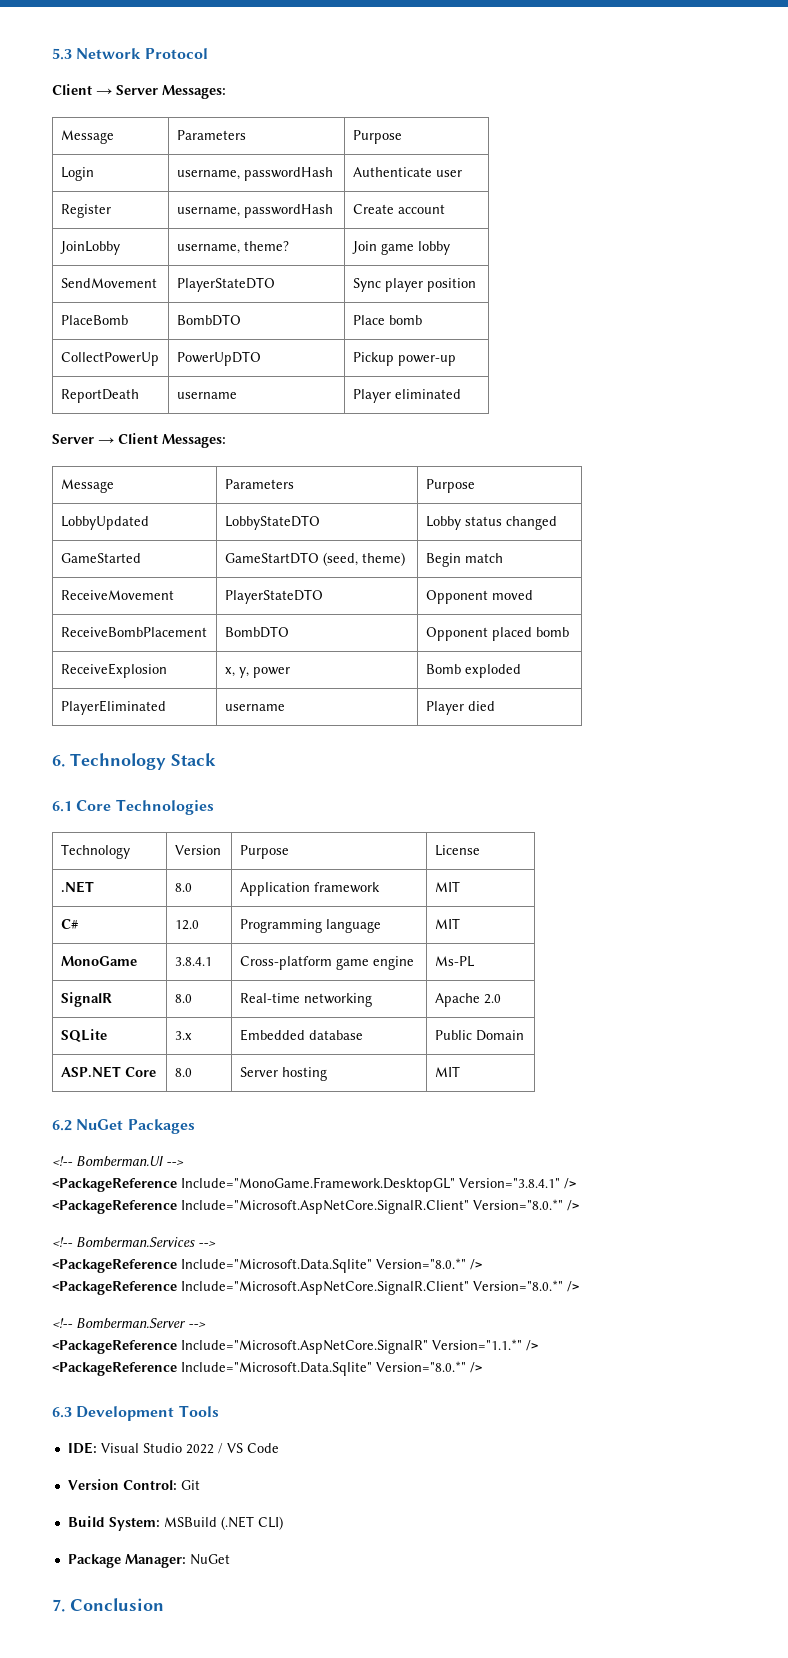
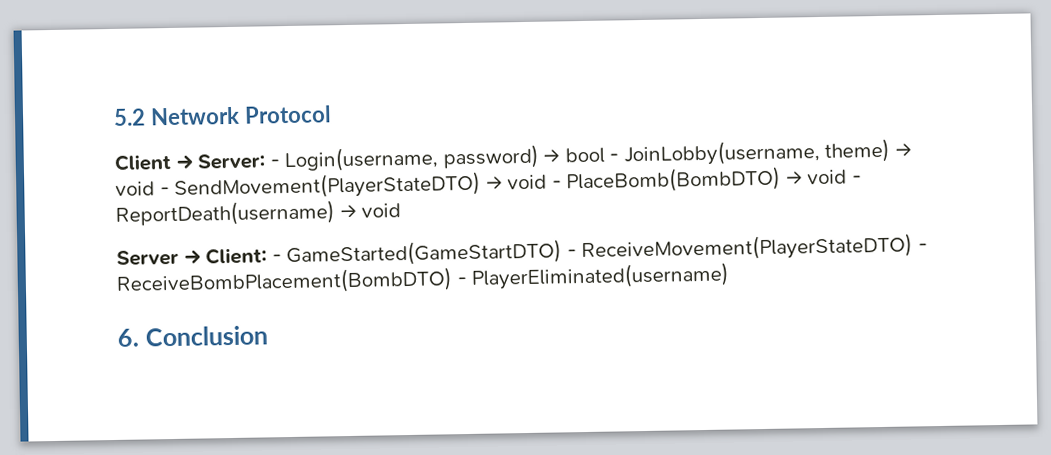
- 5.3 Network Protocol
+ 5.2 Network Protocol
- Client → Server Messages:
- Message | Parameters | Purpose
- Login | username, passwordHash | Authenticate user
- Register | username, passwordHash | Create account
- JoinLobby | username, theme? | Join game lobby
- SendMovement | PlayerStateDTO | Sync player position
- PlaceBomb | BombDTO | Place bomb
- CollectPowerUp | PowerUpDTO | Pickup power-up
- ReportDeath | username | Player eliminated
- Server → Client Messages:
- Message | Parameters | Purpose
- LobbyUpdated | LobbyStateDTO | Lobby status changed
- GameStarted | GameStartDTO (seed, theme) | Begin match
- ReceiveMovement | PlayerStateDTO | Opponent moved
- ReceiveBombPlacement | BombDTO | Opponent placed bomb
- ReceiveExplosion | x, y, power | Bomb exploded
- PlayerEliminated | username | Player died
- 6. Technology Stack
- 6.1 Core Technologies
- Technology | Version | Purpose | License
- .NET | 8.0 | Application framework | MIT
- C# | 12.0 | Programming language | MIT
- MonoGame | 3.8.4.1 | Cross-platform game engine | Ms-PL
- SignalR | 8.0 | Real-time networking | Apache 2.0
- SQLite | 3.x | Embedded database | Public Domain
- ASP.NET Core | 8.0 | Server hosting | MIT
- 6.2 NuGet Packages
- <!-- Bomberman.UI -->
- <PackageReference Include="MonoGame.Framework.DesktopGL" Version="3.8.4.1" />
- <PackageReference Include="Microsoft.AspNetCore.SignalR.Client" Version="8.0.*" />
- <!-- Bomberman.Services -->
- <PackageReference Include="Microsoft.Data.Sqlite" Version="8.0.*" />
- <PackageReference Include="Microsoft.AspNetCore.SignalR.Client" Version="8.0.*" />
- <!-- Bomberman.Server -->
- <PackageReference Include="Microsoft.AspNetCore.SignalR" Version="1.1.*" />
- <PackageReference Include="Microsoft.Data.Sqlite" Version="8.0.*" />
- 6.3 Development Tools
- IDE: Visual Studio 2022 / VS Code
- Version Control: Git
- Build System: MSBuild (.NET CLI)
- Package Manager: NuGet
- 7. Conclusion
+ Client → Server: - Login(username, password) → bool - JoinLobby(username, theme) → void - SendMovement(PlayerStateDTO) → void - PlaceBomb(BombDTO) → void - ReportDeath(username) → void
+ Server → Client: - GameStarted(GameStartDTO) - ReceiveMovement(PlayerStateDTO) - ReceiveBombPlacement(BombDTO) - PlayerEliminated(username)
+ 6. Conclusion

